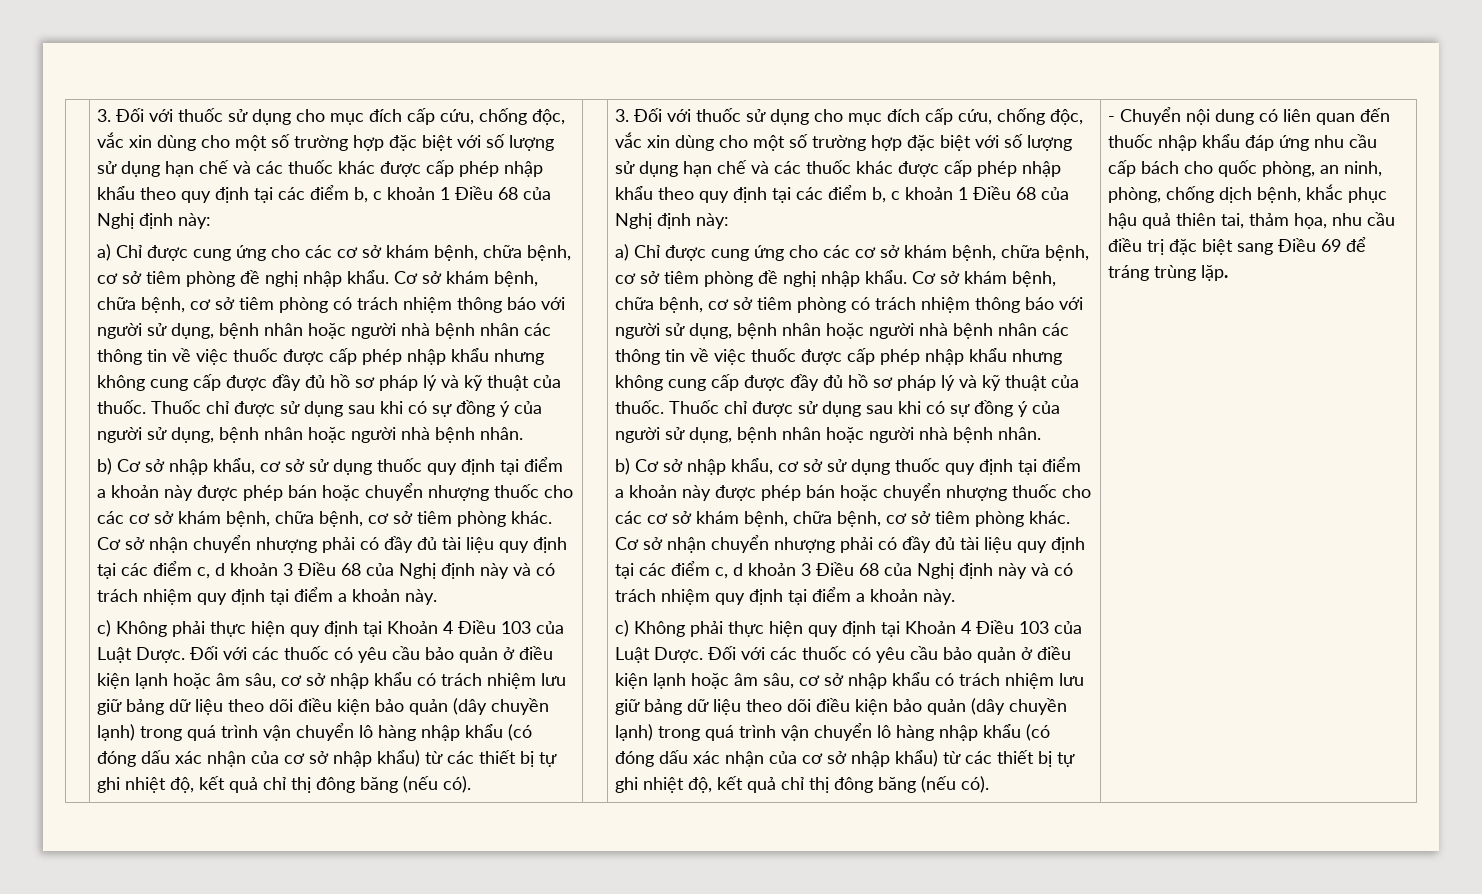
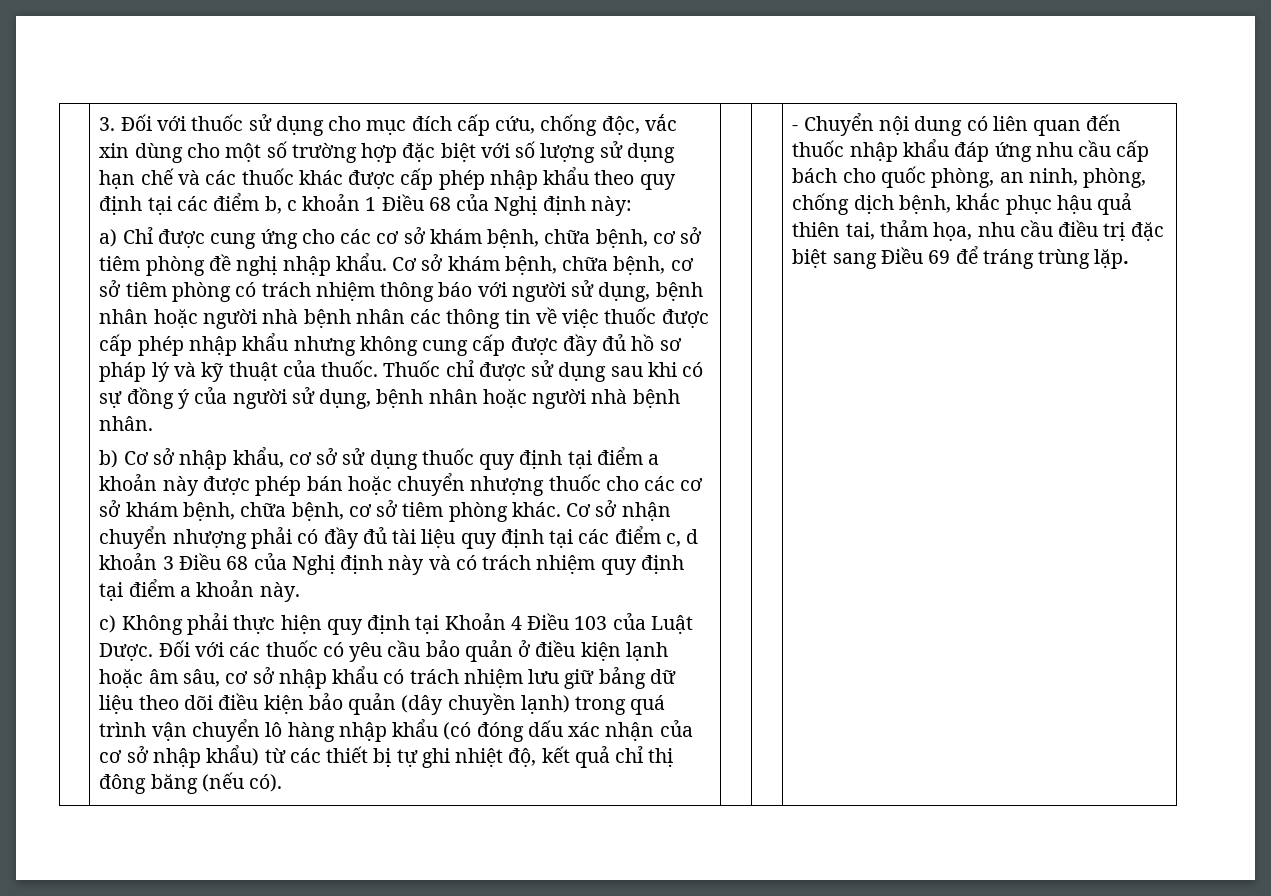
- Đối với các thuốc có yêu cầu bảo quản ở điều kiện lạnh hoặc âm sâu, cơ sở nhập khẩu có trách nhiệm lưu giữ bảng dữ liệu theo dõi điều kiện bảo quản (dây chuyền lạnh) trong quá trình vận chuyển lô hàng nhập khẩu (có đóng dấu xác nhận của cơ sở nhập khẩu) từ các thiết bị tự ghi nhiệt độ, kết quả chỉ thị đông băng (nếu có). | | 3. Đối với thuốc sử dụng cho mục đích cấp cứu, chống độc, vắc xin dùng cho một số trường hợp đặc biệt với số lượng sử dụng hạn chế và các thuốc khác được cấp phép nhập khẩu theo quy định tại các điểm b, c khoản 1 Điều 68 của Nghị định này:
- a) Chỉ được cung ứng cho các cơ sở khám bệnh, chữa bệnh, cơ sở tiêm phòng đề nghị nhập khẩu. Cơ sở khám bệnh, chữa bệnh, cơ sở tiêm phòng có trách nhiệm thông báo với người sử dụng, bệnh nhân hoặc người nhà bệnh nhân các thông tin về việc thuốc được cấp phép nhập khẩu nhưng không cung cấp được đầy đủ hồ sơ pháp lý và kỹ thuật của thuốc. Thuốc chỉ được sử dụng sau khi có sự đồng ý của người sử dụng, bệnh nhân hoặc người nhà bệnh nhân.
- b) Cơ sở nhập khẩu, cơ sở sử dụng thuốc quy định tại điểm a khoản này được phép bán hoặc chuyển nhượng thuốc cho các cơ sở khám bệnh, chữa bệnh, cơ sở tiêm phòng khác. Cơ sở nhận chuyển nhượng phải có đầy đủ tài liệu quy định tại các điểm c, d khoản 3 Điều 68 của Nghị định này và có trách nhiệm quy định tại điểm a khoản này.
- c) Không phải thực hiện quy định tại Khoản 4 Điều 103 của Luật Dược. Đối với các thuốc có yêu cầu bảo quản ở điều kiện lạnh hoặc âm sâu, cơ sở nhập khẩu có trách nhiệm lưu giữ bảng dữ liệu theo dõi điều kiện bảo quản (dây chuyền lạnh) trong quá trình vận chuyển lô hàng nhập khẩu (có đóng dấu xác nhận của cơ sở nhập khẩu) từ các thiết bị tự ghi nhiệt độ, kết quả chỉ thị đông băng (nếu có).
+ Đối với các thuốc có yêu cầu bảo quản ở điều kiện lạnh hoặc âm sâu, cơ sở nhập khẩu có trách nhiệm lưu giữ bảng dữ liệu theo dõi điều kiện bảo quản (dây chuyền lạnh) trong quá trình vận chuyển lô hàng nhập khẩu (có đóng dấu xác nhận của cơ sở nhập khẩu) từ các thiết bị tự ghi nhiệt độ, kết quả chỉ thị đông băng (nếu có).

